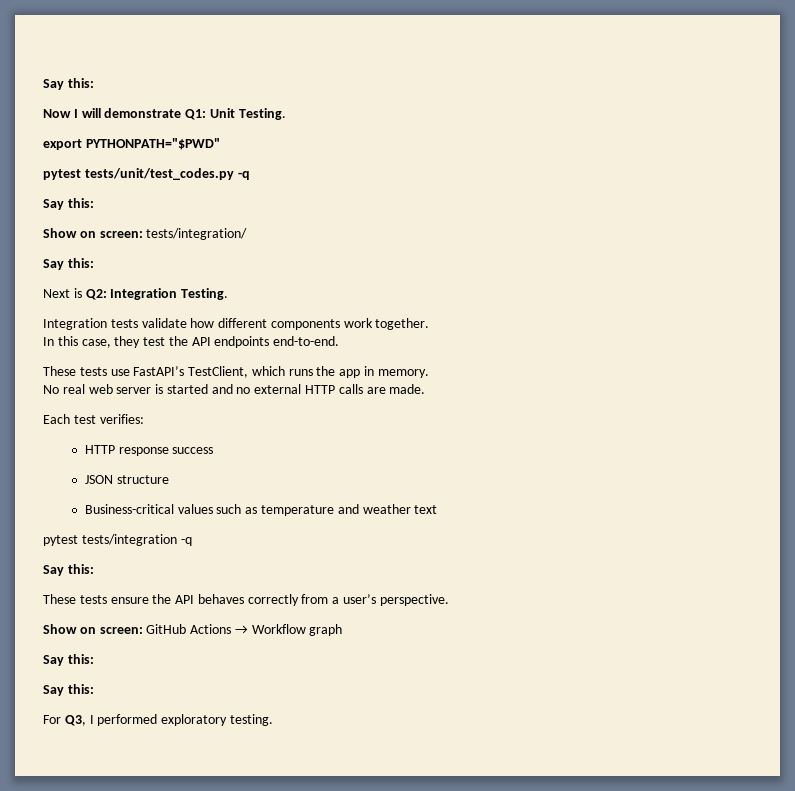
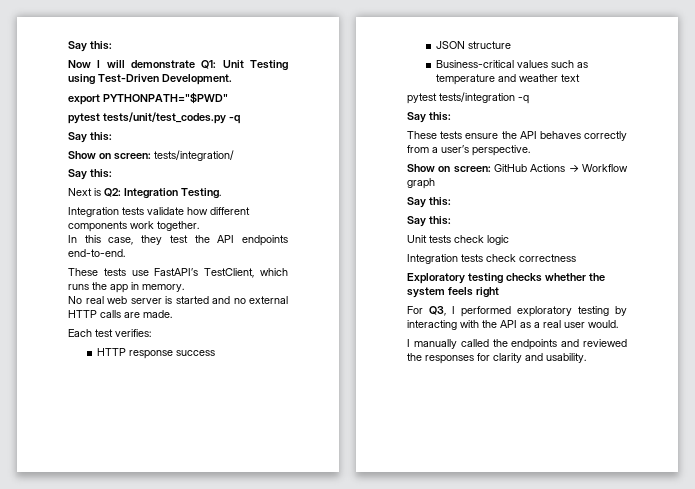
- Now I will demonstrate Q1: Unit Testing.
+ Now I will demonstrate Q1: Unit Testing using Test-Driven Development.
+ Unit tests check logic
+ Integration tests check correctness
+ Exploratory testing checks whether the system feels right
- For Q3, I performed exploratory testing.
+ For Q3, I performed exploratory testing by interacting with the API as a real user would.
+ I manually called the endpoints and reviewed the responses for clarity and usability.

